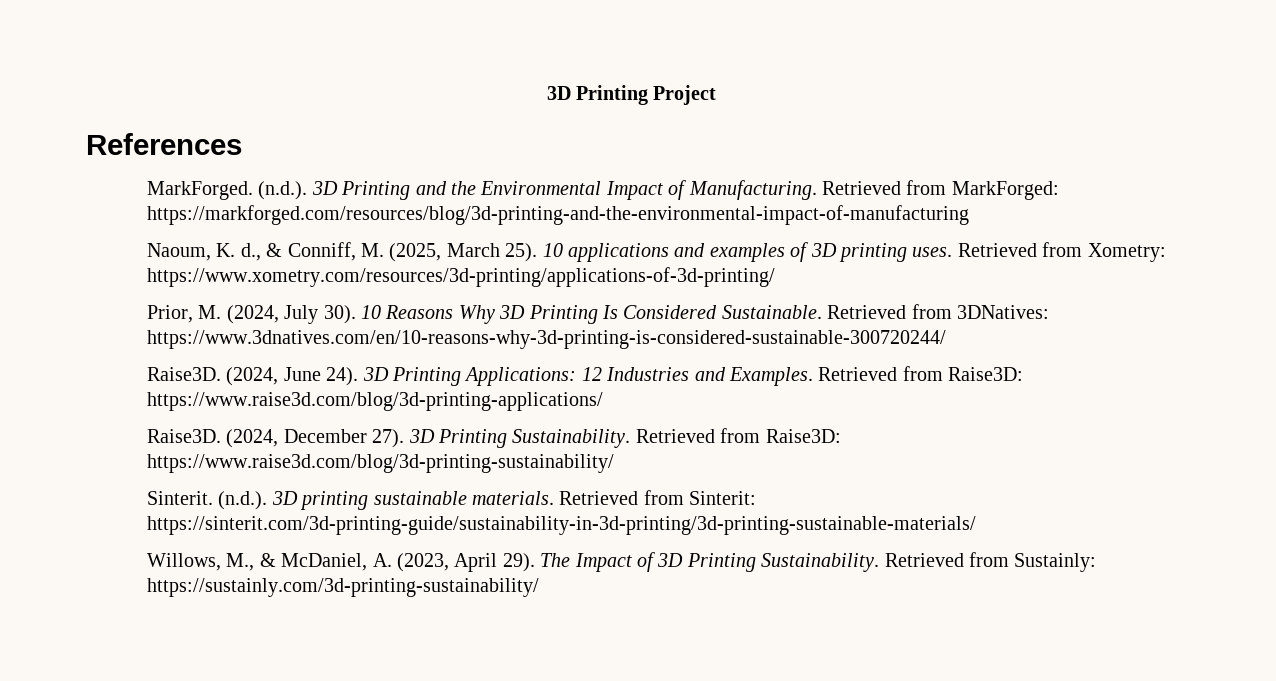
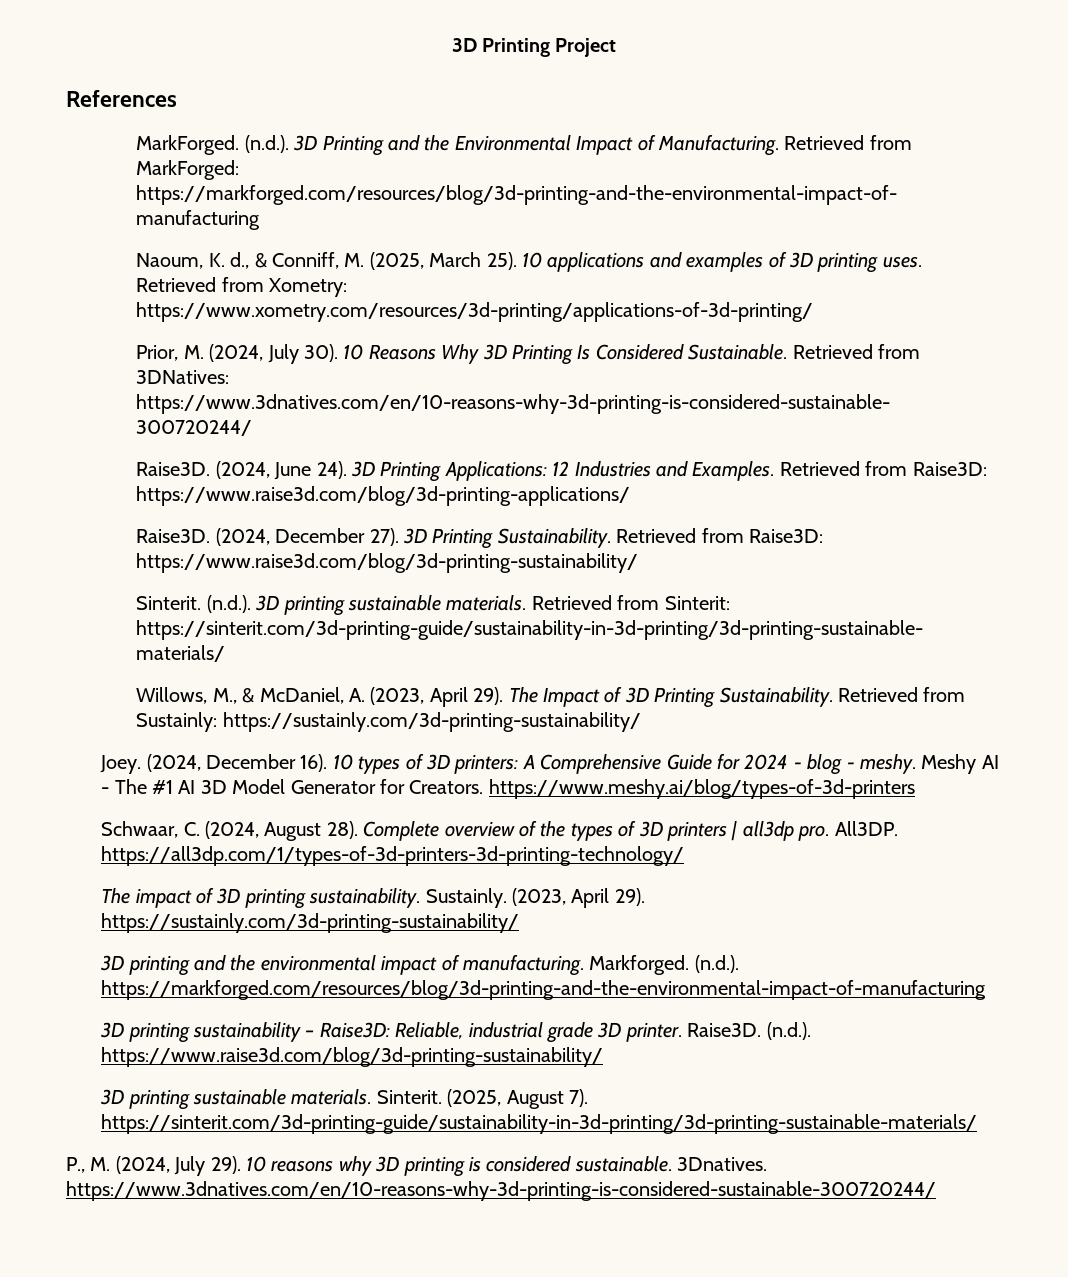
+ Joey. (2024, December 16). 10 types of 3D printers: A Comprehensive Guide for 2024 - blog - meshy. Meshy AI - The #1 AI 3D Model Generator for Creators. https://www.meshy.ai/blog/types-of-3d-printers
+ Schwaar, C. (2024, August 28). Complete overview of the types of 3D printers | all3dp pro. All3DP. https://all3dp.com/1/types-of-3d-printers-3d-printing-technology/
+ The impact of 3D printing sustainability. Sustainly. (2023, April 29). https://sustainly.com/3d-printing-sustainability/
+ 3D printing and the environmental impact of manufacturing. Markforged. (n.d.). https://markforged.com/resources/blog/3d-printing-and-the-environmental-impact-of-manufacturing
+ 3D printing sustainability – Raise3D: Reliable, industrial grade 3D printer. Raise3D. (n.d.). https://www.raise3d.com/blog/3d-printing-sustainability/
+ 3D printing sustainable materials. Sinterit. (2025, August 7). https://sinterit.com/3d-printing-guide/sustainability-in-3d-printing/3d-printing-sustainable-materials/
+ P., M. (2024, July 29). 10 reasons why 3D printing is considered sustainable. 3Dnatives. https://www.3dnatives.com/en/10-reasons-why-3d-printing-is-considered-sustainable-300720244/

